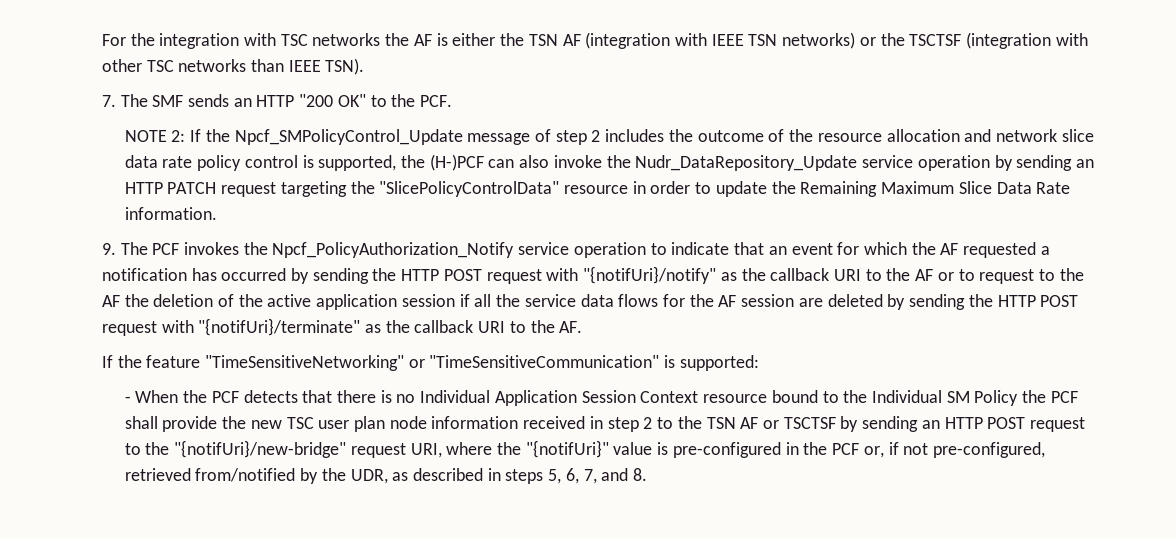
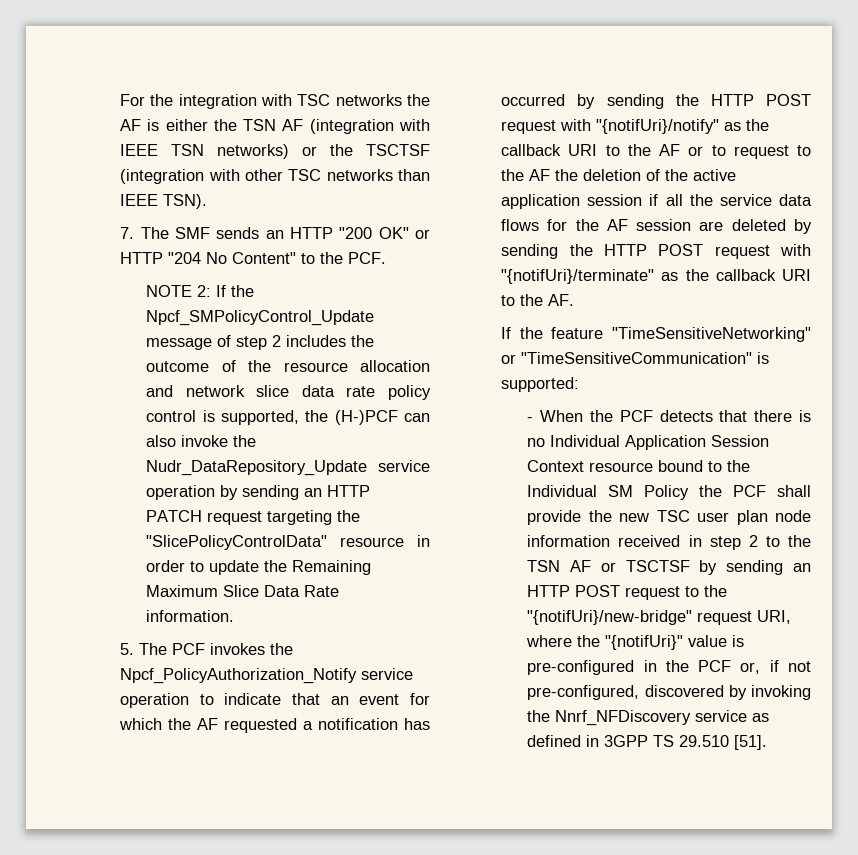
- 7. The SMF sends an HTTP "200 OK" to the PCF.
+ 7. The SMF sends an HTTP "200 OK" or HTTP "204 No Content" to the PCF.
- 9. The PCF invokes the Npcf_PolicyAuthorization_Notify service operation to indicate that an event for which the AF requested a notification has occurred by sending the HTTP POST request with "{notifUri}/notify" as the callback URI to the AF or to request to the AF the deletion of the active application session if all the service data flows for the AF session are deleted by sending the HTTP POST request with "{notifUri}/terminate" as the callback URI to the AF.
+ 5. The PCF invokes the Npcf_PolicyAuthorization_Notify service operation to indicate that an event for which the AF requested a notification has occurred by sending the HTTP POST request with "{notifUri}/notify" as the callback URI to the AF or to request to the AF the deletion of the active application session if all the service data flows for the AF session are deleted by sending the HTTP POST request with "{notifUri}/terminate" as the callback URI to the AF.
- - When the PCF detects that there is no Individual Application Session Context resource bound to the Individual SM Policy the PCF shall provide the new TSC user plan node information received in step 2 to the TSN AF or TSCTSF by sending an HTTP POST request to the "{notifUri}/new-bridge" request URI, where the "{notifUri}" value is pre-configured in the PCF or, if not pre-configured, retrieved from/notified by the UDR, as described in steps 5, 6, 7, and 8.
+ - When the PCF detects that there is no Individual Application Session Context resource bound to the Individual SM Policy the PCF shall provide the new TSC user plan node information received in step 2 to the TSN AF or TSCTSF by sending an HTTP POST request to the "{notifUri}/new-bridge" request URI, where the "{notifUri}" value is pre-configured in the PCF or, if not pre-configured, discovered by invoking the Nnrf_NFDiscovery service as defined in 3GPP TS 29.510 [51].

